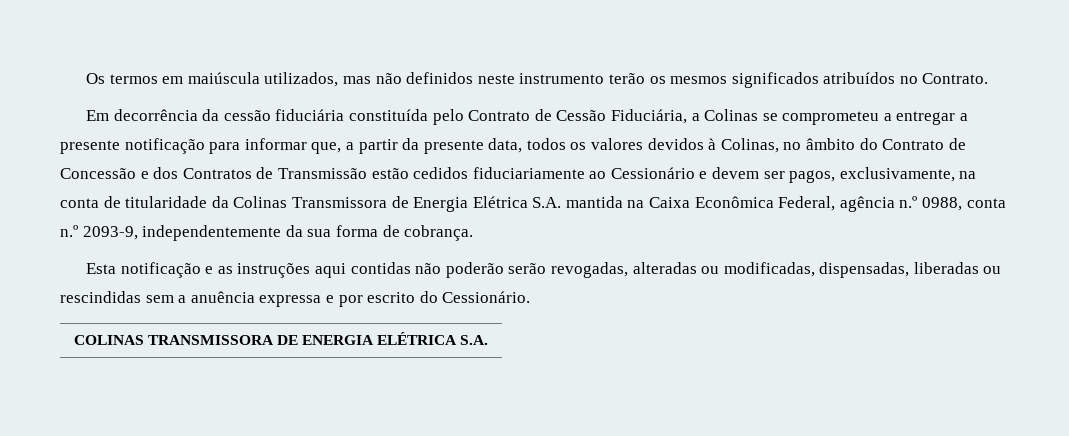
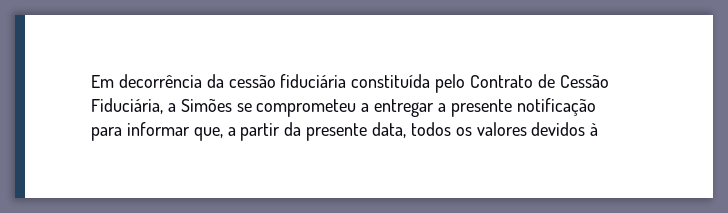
- Os termos em maiúscula utilizados, mas não definidos neste instrumento terão os mesmos significados atribuídos no Contrato.
- Em decorrência da cessão fiduciária constituída pelo Contrato de Cessão Fiduciária, a Colinas se comprometeu a entregar a presente notificação para informar que, a partir da presente data, todos os valores devidos à Colinas, no âmbito do Contrato de Concessão e dos Contratos de Transmissão estão cedidos fiduciariamente ao Cessionário e devem ser pagos, exclusivamente, na conta de titularidade da Colinas Transmissora de Energia Elétrica S.A. mantida na Caixa Econômica Federal, agência n.º 0988, conta n.º 2093-9, independentemente da sua forma de cobrança.
- Esta notificação e as instruções aqui contidas não poderão serão revogadas, alteradas ou modificadas, dispensadas, liberadas ou rescindidas sem a anuência expressa e por escrito do Cessionário.
- COLINAS TRANSMISSORA DE ENERGIA ELÉTRICA S.A.
+ Em decorrência da cessão fiduciária constituída pelo Contrato de Cessão Fiduciária, a Simões se comprometeu a entregar a presente notificação para informar que, a partir da presente data, todos os valores devidos à

